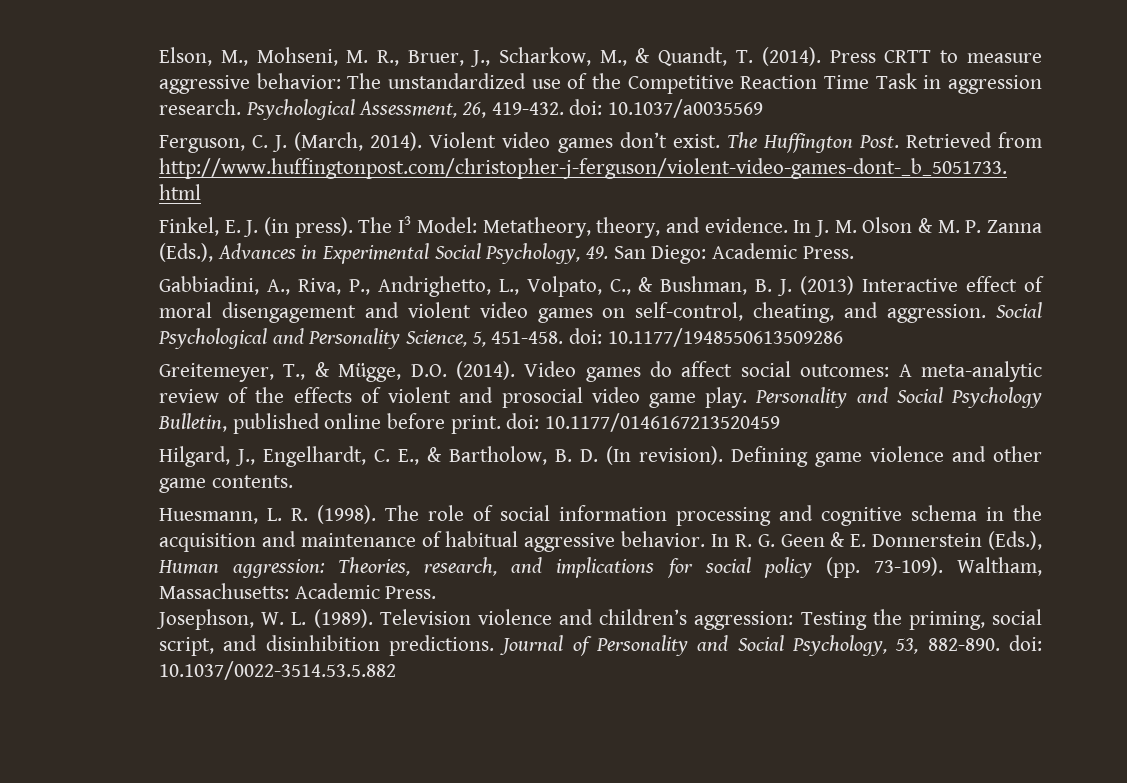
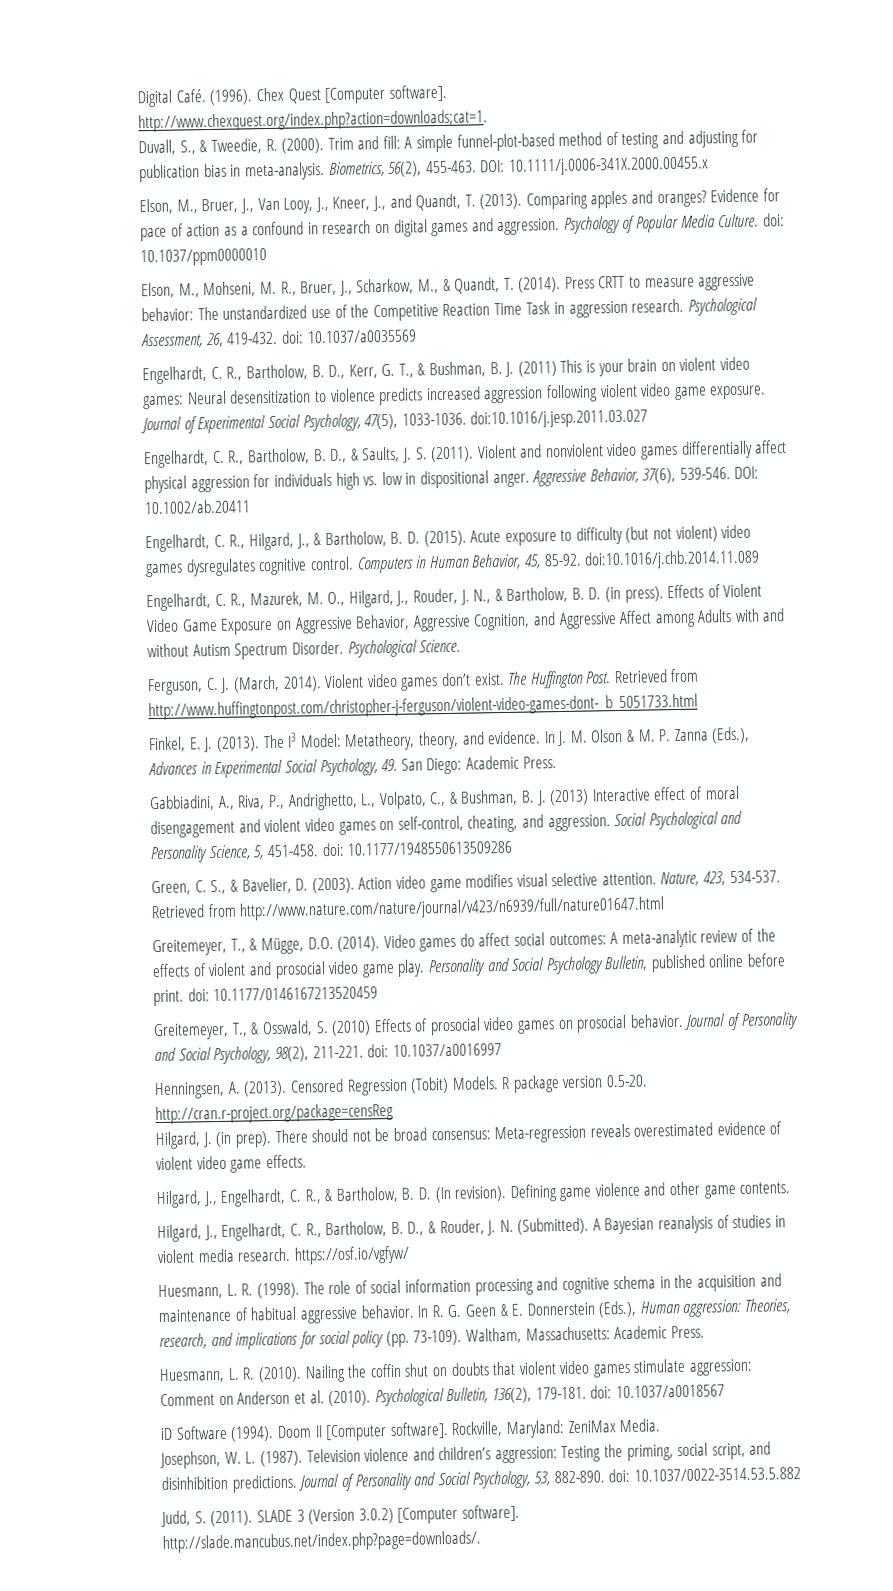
+ Digital Café. (1996). Chex Quest [Computer software]. http://www.chexquest.org/index.php?action=downloads;cat=1.
+ Duvall, S., & Tweedie, R. (2000). Trim and fill: A simple funnel-plot-based method of testing and adjusting for publication bias in meta-analysis. Biometrics, 56(2), 455-463. DOI: 10.1111/j.0006-341X.2000.00455.x
+ Elson, M., Bruer, J., Van Looy, J., Kneer, J., and Quandt, T. (2013). Comparing apples and oranges? Evidence for pace of action as a confound in research on digital games and aggression. Psychology of Popular Media Culture. doi: 10.1037/ppm0000010
+ Engelhardt, C. R., Bartholow, B. D., Kerr, G. T., & Bushman, B. J. (2011) This is your brain on violent video games: Neural desensitization to violence predicts increased aggression following violent video game exposure. Journal of Experimental Social Psychology, 47(5), 1033-1036. doi:10.1016/j.jesp.2011.03.027
+ Engelhardt, C. R., Bartholow, B. D., & Saults, J. S. (2011). Violent and nonviolent video games differentially affect physical aggression for individuals high vs. low in dispositional anger. Aggressive Behavior, 37(6), 539-546. DOI: 10.1002/ab.20411
+ Engelhardt, C. R., Hilgard, J., & Bartholow, B. D. (2015). Acute exposure to difficulty (but not violent) video games dysregulates cognitive control. Computers in Human Behavior, 45, 85-92. doi:10.1016/j.chb.2014.11.089
+ Engelhardt, C. R., Mazurek, M. O., Hilgard, J., Rouder, J. N., & Bartholow, B. D. (in press). Effects of Violent Video Game Exposure on Aggressive Behavior, Aggressive Cognition, and Aggressive Affect among Adults with and without Autism Spectrum Disorder. Psychological Science.
- Finkel, E. J. (in press).
+ Finkel, E. J. (2013).
+ Green, C. S., & Bavelier, D. (2003). Action video game modifies visual selective attention. Nature, 423, 534-537. Retrieved from http://www.nature.com/nature/journal/v423/n6939/full/nature01647.html
- Hilgard, J., Engelhardt, C. E., & Bartholow, B. D. (In revision).
+ Greitemeyer, T., & Osswald, S. (2010) Effects of prosocial video games on prosocial behavior. Journal of Personality and Social Psychology, 98(2), 211-221. doi: 10.1037/a0016997
+ Henningsen, A. (2013). Censored Regression (Tobit) Models. R package version 0.5-20. http://cran.r-project.org/package=censReg
+ Hilgard, J. (in prep). There should not be broad consensus: Meta-regression reveals overestimated evidence of violent video game effects.
+ Hilgard, J., Engelhardt, C. R., & Bartholow, B. D. (In revision).
+ Hilgard, J., Engelhardt, C. R., Bartholow, B. D., & Rouder, J. N. (Submitted). A Bayesian reanalysis of studies in violent media research. https://osf.io/vgfyw/
+ Huesmann, L. R. (2010). Nailing the coffin shut on doubts that violent video games stimulate aggression: Comment on Anderson et al. (2010). Psychological Bulletin, 136(2), 179-181. doi: 10.1037/a0018567
+ iD Software (1994). Doom II [Computer software]. Rockville, Maryland: ZeniMax Media.
- Josephson, W. L. (1989).
+ Josephson, W. L. (1987).
+ Judd, S. (2011). SLADE 3 (Version 3.0.2) [Computer software]. http://slade.mancubus.net/index.php?page=downloads/.

